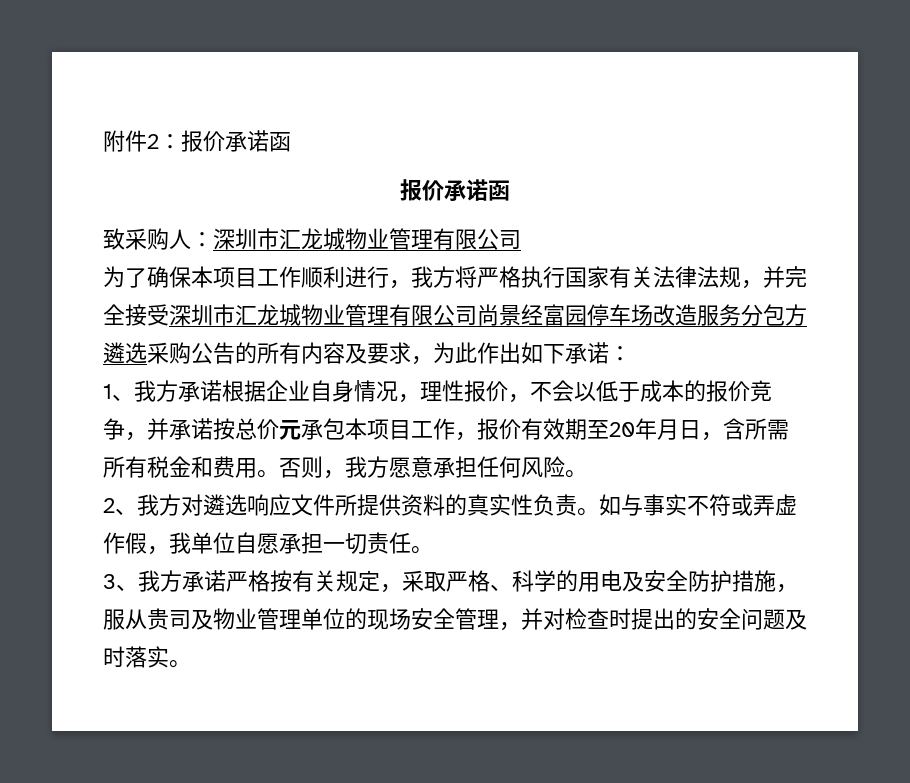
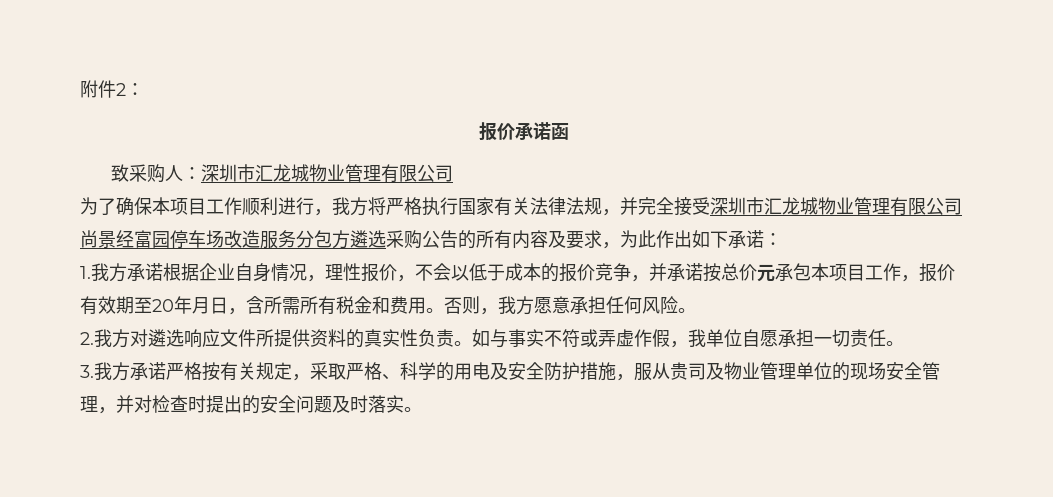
- 附件2：报价承诺函
+ 附件2：
- 1、我方承诺根据企业自身情况，理性报价，不会以低于成本的报价竞争，并承诺按总价元承包本项目工作，报价有效期至20年月日，含所需所有税金和费用。
+ 1.我方承诺根据企业自身情况，理性报价，不会以低于成本的报价竞争，并承诺按总价元承包本项目工作，报价有效期至20年月日，含所需所有税金和费用。
- 2、我方对遴选响应文件所提供资料的真实性负责。
+ 2.我方对遴选响应文件所提供资料的真实性负责。
- 3、我方承诺严格按有关规定，采取严格、科学的用电及安全防护措施，服从贵司及物业管理单位的现场安全管理，并对检查时提出的安全问题及时落实。
+ 3.我方承诺严格按有关规定，采取严格、科学的用电及安全防护措施，服从贵司及物业管理单位的现场安全管理，并对检查时提出的安全问题及时落实。

